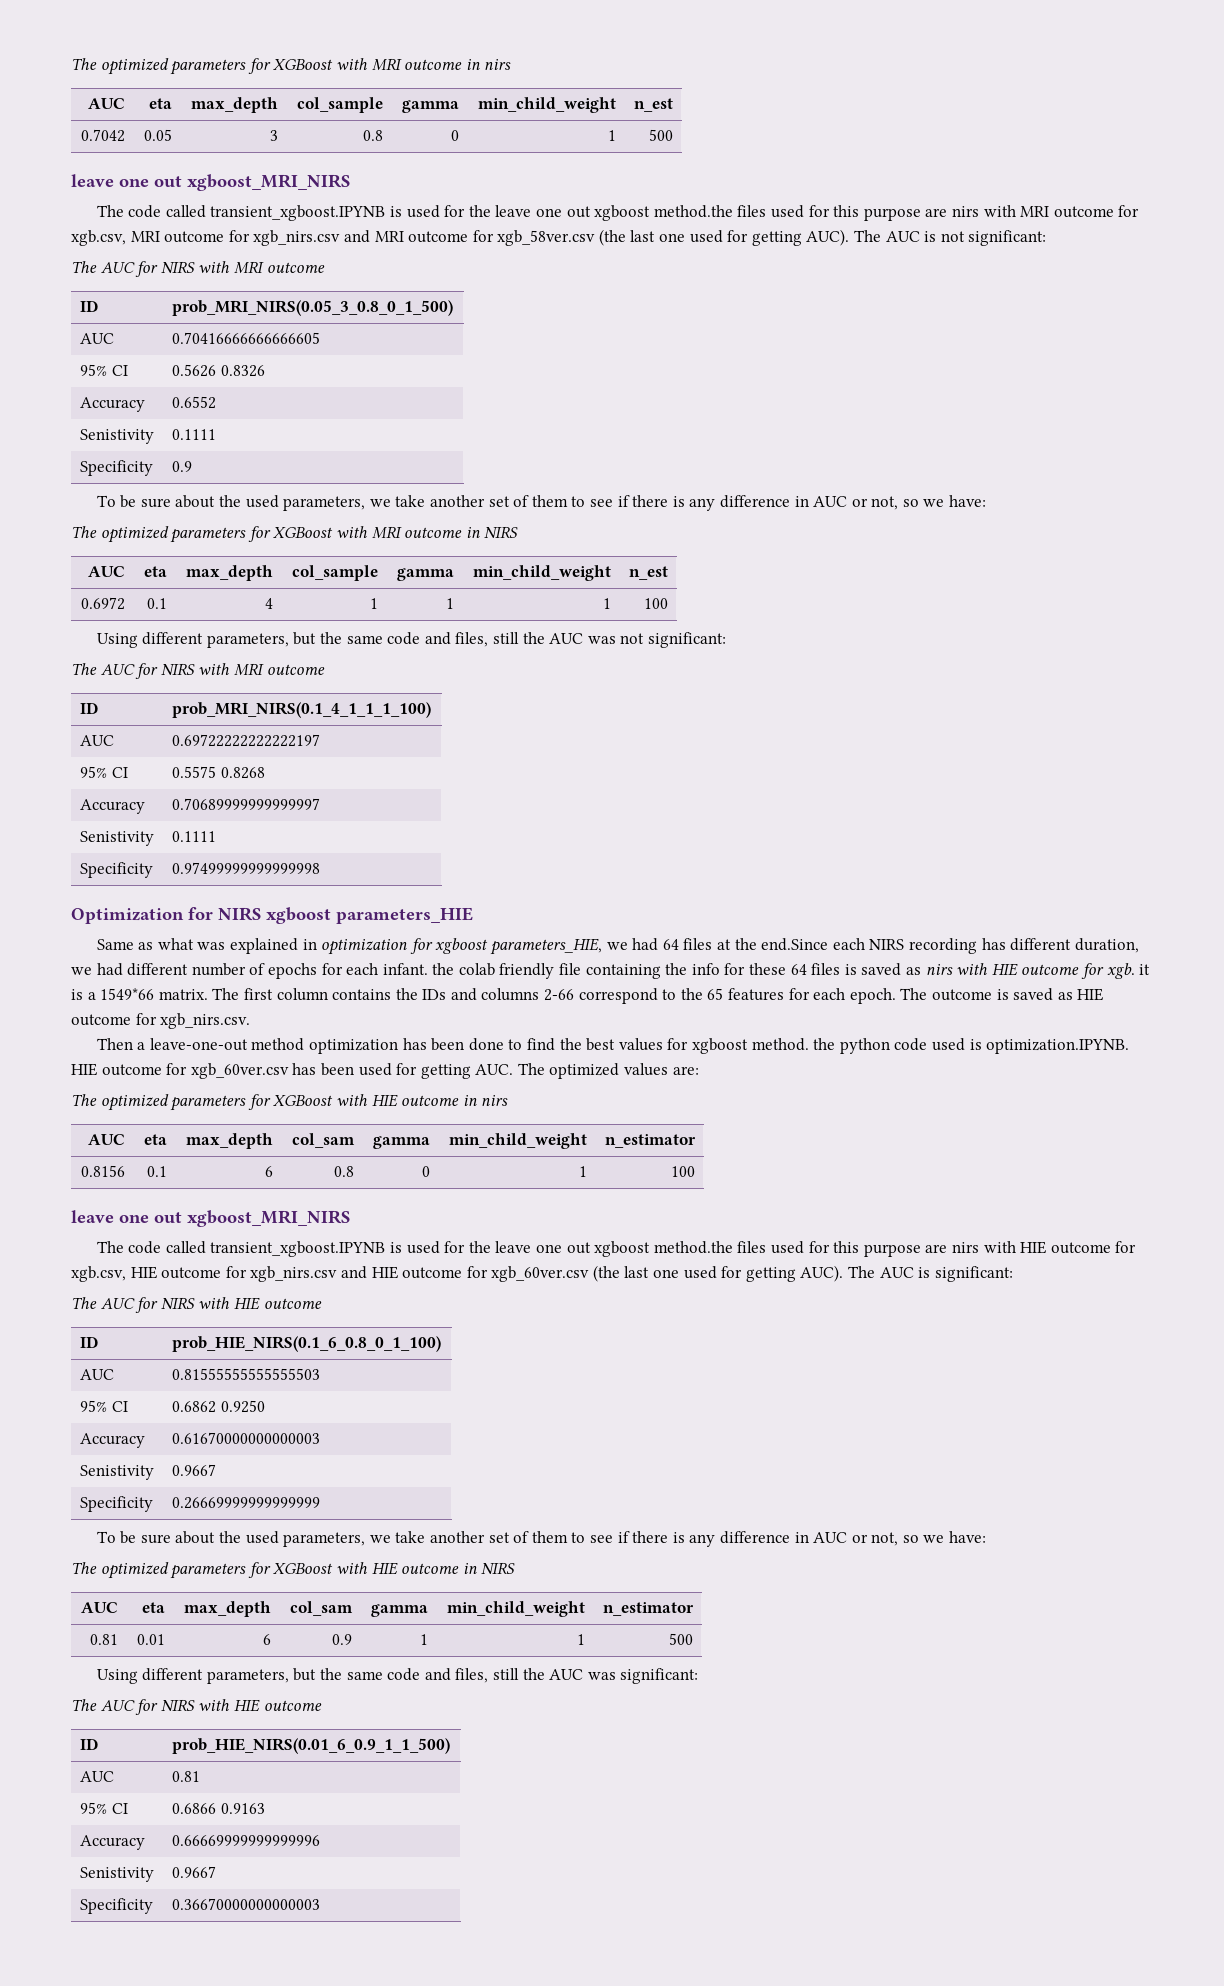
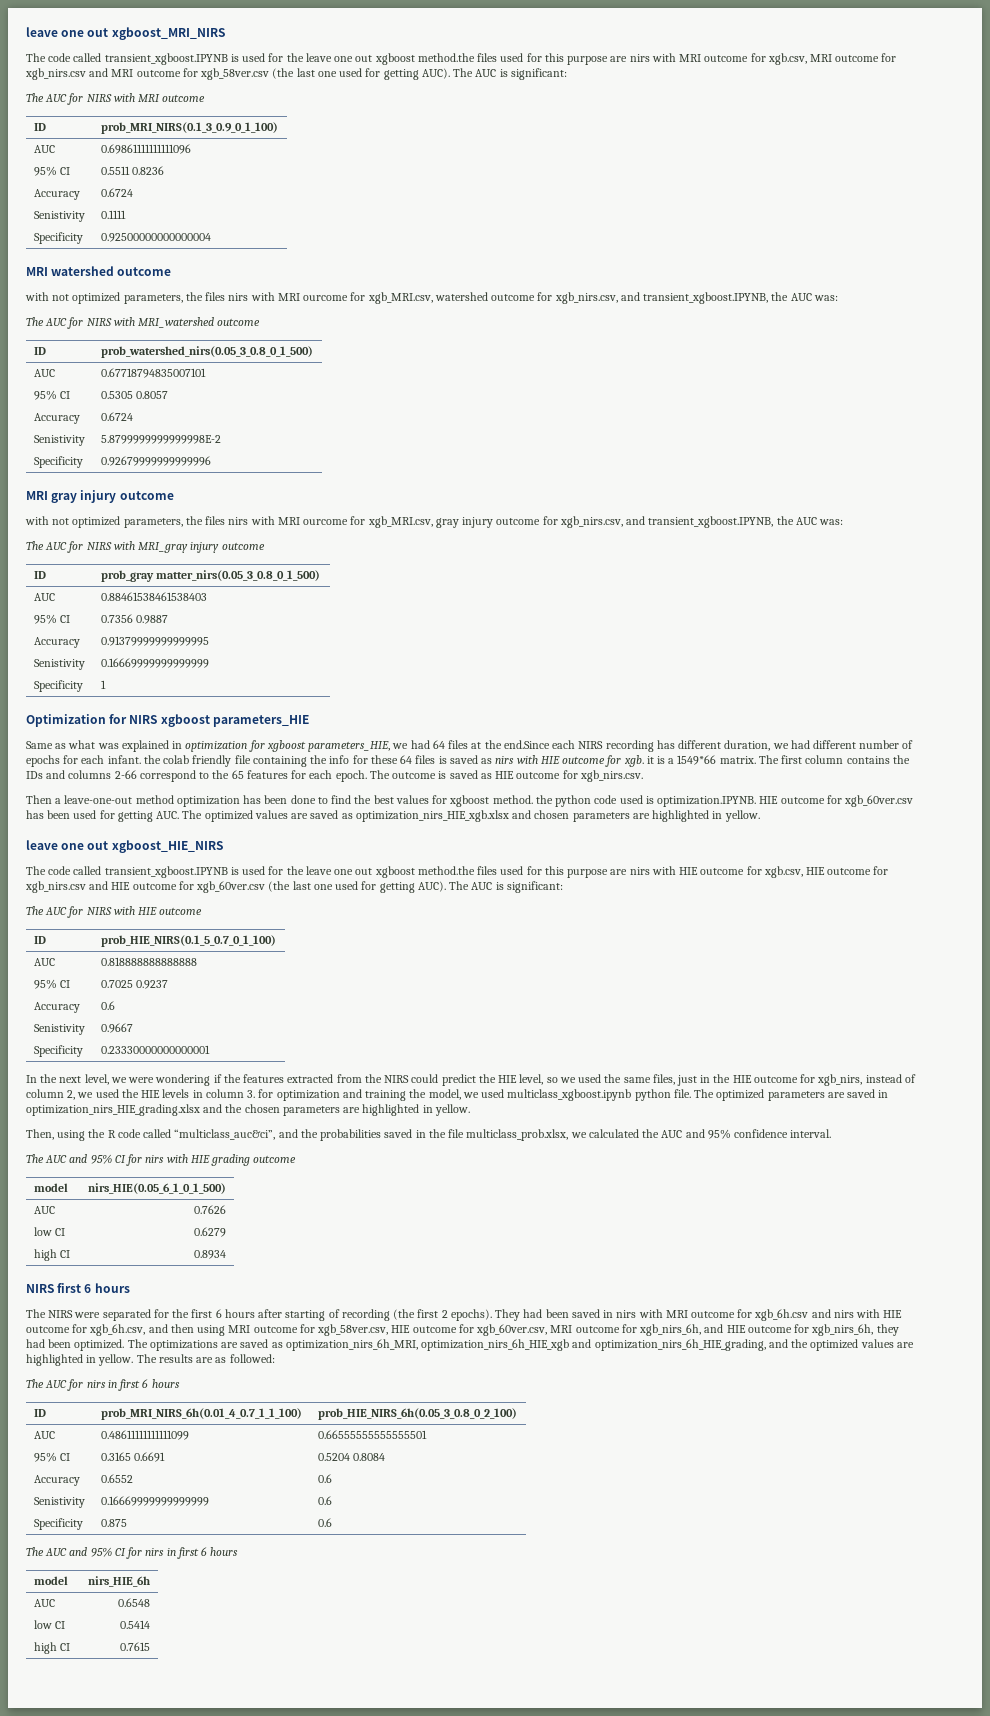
- The optimized parameters for XGBoost with MRI outcome in nirs
- AUC | eta | max_depth | col_sample | gamma | min_child_weight | n_est
- 0.7042 | 0.05 | 3 | 0.8 | 0 | 1 | 500
- The code called transient_xgboost.IPYNB is used for the leave one out xgboost method.the files used for this purpose are nirs with MRI outcome for xgb.csv, MRI outcome for xgb_nirs.csv and MRI outcome for xgb_58ver.csv (the last one used for getting AUC). The AUC is not significant:
+ The code called transient_xgboost.IPYNB is used for the leave one out xgboost method.the files used for this purpose are nirs with MRI outcome for xgb.csv, MRI outcome for xgb_nirs.csv and MRI outcome for xgb_58ver.csv (the last one used for getting AUC). The AUC is significant:
  The AUC for NIRS with MRI outcome
- ID | prob_MRI_NIRS(0.05_3_0.8_0_1_500)
- AUC | 0.70416666666666605
- 95% CI | 0.5626 0.8326
- Accuracy | 0.6552
+ ID | prob_MRI_NIRS(0.1_3_0.9_0_1_100)
+ AUC | 0.69861111111111096
+ 95% CI | 0.5511 0.8236
+ Accuracy | 0.6724
  Senistivity | 0.1111
- Specificity | 0.9
- To be sure about the used parameters, we take another set of them to see if there is any difference in AUC or not, so we have:
- The optimized parameters for XGBoost with MRI outcome in NIRS
- AUC | eta | max_depth | col_sample | gamma | min_child_weight | n_est
- 0.6972 | 0.1 | 4 | 1 | 1 | 1 | 100
- Using different parameters, but the same code and files, still the AUC was not significant:
- The AUC for NIRS with MRI outcome
- ID | prob_MRI_NIRS(0.1_4_1_1_1_100)
- AUC | 0.69722222222222197
- 95% CI | 0.5575 0.8268
- Accuracy | 0.70689999999999997
- Senistivity | 0.1111
- Specificity | 0.97499999999999998
+ Specificity | 0.92500000000000004
+ MRI watershed outcome
+ with not optimized parameters, the files nirs with MRI ourcome for xgb_MRI.csv, watershed outcome for xgb_nirs.csv, and transient_xgboost.IPYNB, the AUC was:
+ The AUC for NIRS with MRI_watershed outcome
+ ID | prob_watershed_nirs(0.05_3_0.8_0_1_500)
+ AUC | 0.67718794835007101
+ 95% CI | 0.5305 0.8057
+ Accuracy | 0.6724
+ Senistivity | 5.8799999999999998E-2
+ Specificity | 0.92679999999999996
+ MRI gray injury outcome
+ with not optimized parameters, the files nirs with MRI ourcome for xgb_MRI.csv, gray injury outcome for xgb_nirs.csv, and transient_xgboost.IPYNB, the AUC was:
+ The AUC for NIRS with MRI_gray injury outcome
+ ID | prob_gray matter_nirs(0.05_3_0.8_0_1_500)
+ AUC | 0.88461538461538403
+ 95% CI | 0.7356 0.9887
+ Accuracy | 0.91379999999999995
+ Senistivity | 0.16669999999999999
+ Specificity | 1
- Then a leave-one-out method optimization has been done to find the best values for xgboost method. the python code used is optimization.IPYNB. HIE outcome for xgb_60ver.csv has been used for getting AUC. The optimized values are:
- The optimized parameters for XGBoost with HIE outcome in nirs
- AUC | eta | max_depth | col_sam | gamma | min_child_weight | n_estimator
- 0.8156 | 0.1 | 6 | 0.8 | 0 | 1 | 100
- leave one out xgboost_MRI_NIRS
+ Then a leave-one-out method optimization has been done to find the best values for xgboost method. the python code used is optimization.IPYNB. HIE outcome for xgb_60ver.csv has been used for getting AUC. The optimized values are saved as optimization_nirs_HIE_xgb.xlsx and chosen parameters are highlighted in yellow.
+ leave one out xgboost_HIE_NIRS
- ID | prob_HIE_NIRS(0.1_6_0.8_0_1_100)
- AUC | 0.81555555555555503
- 95% CI | 0.6862 0.9250
- Accuracy | 0.61670000000000003
+ ID | prob_HIE_NIRS(0.1_5_0.7_0_1_100)
+ AUC | 0.818888888888888
+ 95% CI | 0.7025 0.9237
+ Accuracy | 0.6
  Senistivity | 0.9667
- Specificity | 0.26669999999999999
- To be sure about the used parameters, we take another set of them to see if there is any difference in AUC or not, so we have:
- The optimized parameters for XGBoost with HIE outcome in NIRS
- AUC | eta | max_depth | col_sam | gamma | min_child_weight | n_estimator
- 0.81 | 0.01 | 6 | 0.9 | 1 | 1 | 500
- Using different parameters, but the same code and files, still the AUC was significant:
- The AUC for NIRS with HIE outcome
- ID | prob_HIE_NIRS(0.01_6_0.9_1_1_500)
- AUC | 0.81
- 95% CI | 0.6866 0.9163
- Accuracy | 0.66669999999999996
- Senistivity | 0.9667
- Specificity | 0.36670000000000003
+ Specificity | 0.23330000000000001
+ In the next level, we were wondering if the features extracted from the NIRS could predict the HIE level, so we used the same files, just in the HIE outcome for xgb_nirs, instead of column 2, we used the HIE levels in column 3. for optimization and training the model, we used multiclass_xgboost.ipynb python file. The optimized parameters are saved in optimization_nirs_HIE_grading.xlsx and the chosen parameters are highlighted in yellow.
+ Then, using the R code called “multiclass_auc&ci”, and the probabilities saved in the file multiclass_prob.xlsx, we calculated the AUC and 95% confidence interval.
+ The AUC and 95% CI for nirs with HIE grading outcome
+ model | nirs_HIE(0.05_6_1_0_1_500)
+ AUC | 0.7626
+ low CI | 0.6279
+ high CI | 0.8934
+ NIRS first 6 hours
+ The NIRS were separated for the first 6 hours after starting of recording (the first 2 epochs). They had been saved in nirs with MRI outcome for xgb_6h.csv and nirs with HIE outcome for xgb_6h.csv, and then using MRI outcome for xgb_58ver.csv, HIE outcome for xgb_60ver.csv, MRI outcome for xgb_nirs_6h, and HIE outcome for xgb_nirs_6h, they had been optimized. The optimizations are saved as optimization_nirs_6h_MRI, optimization_nirs_6h_HIE_xgb and optimization_nirs_6h_HIE_grading, and the optimized values are highlighted in yellow. The results are as followed:
+ The AUC for nirs in first 6 hours
+ ID | prob_MRI_NIRS_6h(0.01_4_0.7_1_1_100) | prob_HIE_NIRS_6h(0.05_3_0.8_0_2_100)
+ AUC | 0.48611111111111099 | 0.66555555555555501
+ 95% CI | 0.3165 0.6691 | 0.5204 0.8084
+ Accuracy | 0.6552 | 0.6
+ Senistivity | 0.16669999999999999 | 0.6
+ Specificity | 0.875 | 0.6
+ The AUC and 95% CI for nirs in first 6 hours
+ model | nirs_HIE_6h
+ AUC | 0.6548
+ low CI | 0.5414
+ high CI | 0.7615

